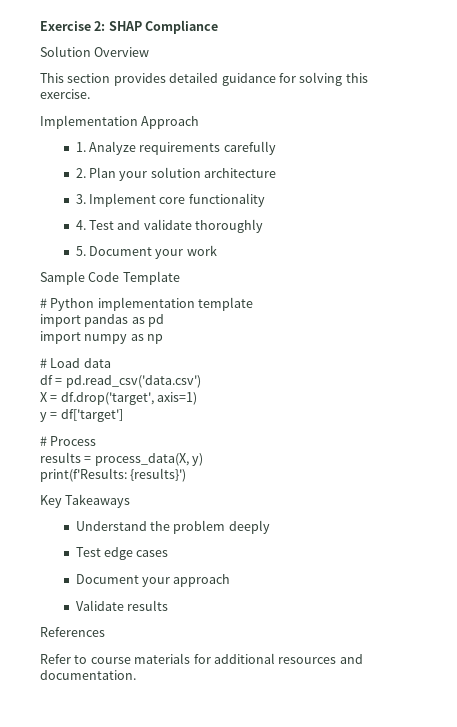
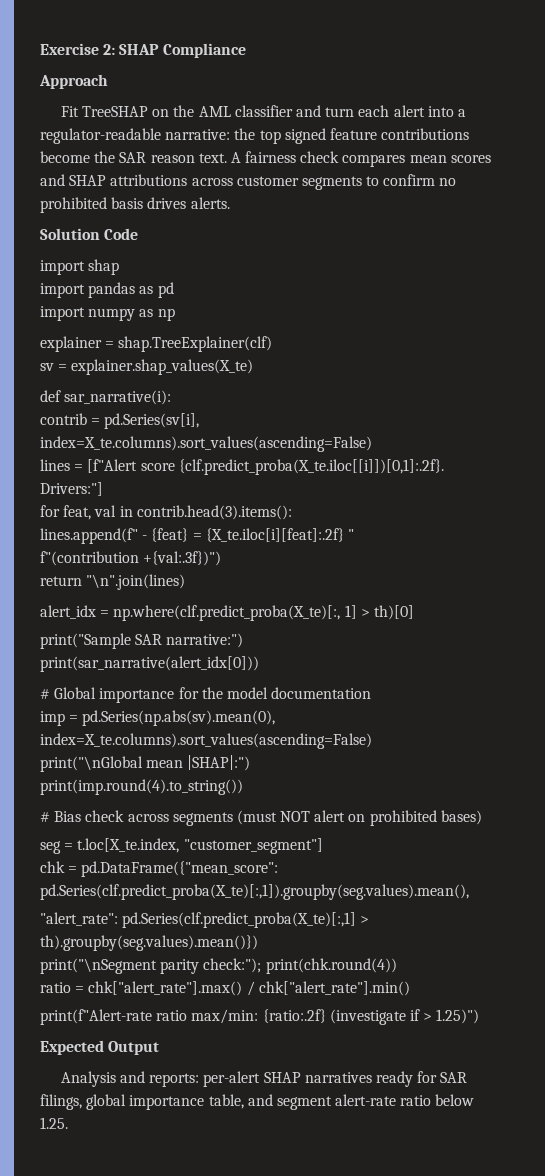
- Solution Overview
- This section provides detailed guidance for solving this exercise.
- Implementation Approach
- 1. Analyze requirements carefully
- 2. Plan your solution architecture
- 3. Implement core functionality
- 4. Test and validate thoroughly
- 5. Document your work
- Sample Code Template
- # Python implementation template
+ Approach
+ Fit TreeSHAP on the AML classifier and turn each alert into a regulator-readable narrative: the top signed feature contributions become the SAR reason text. A fairness check compares mean scores and SHAP attributions across customer segments to confirm no prohibited basis drives alerts.
+ Solution Code
+ import shap
- # Load data
- df = pd.read_csv('data.csv')
- X = df.drop('target', axis=1)
- y = df['target']
- # Process
- results = process_data(X, y)
- print(f'Results: {results}')
- Key Takeaways
- Understand the problem deeply
- Test edge cases
- Document your approach
- Validate results
- References
- Refer to course materials for additional resources and documentation.
+ explainer = shap.TreeExplainer(clf)
+ sv = explainer.shap_values(X_te)
+ def sar_narrative(i):
+ contrib = pd.Series(sv[i], index=X_te.columns).sort_values(ascending=False)
+ lines = [f"Alert score {clf.predict_proba(X_te.iloc[[i]])[0,1]:.2f}. Drivers:"]
+ for feat, val in contrib.head(3).items():
+ lines.append(f" - {feat} = {X_te.iloc[i][feat]:.2f} "
+ f"(contribution +{val:.3f})")
+ return "\n".join(lines)
+ alert_idx = np.where(clf.predict_proba(X_te)[:, 1] > th)[0]
+ print("Sample SAR narrative:")
+ print(sar_narrative(alert_idx[0]))
+ # Global importance for the model documentation
+ imp = pd.Series(np.abs(sv).mean(0), index=X_te.columns).sort_values(ascending=False)
+ print("\nGlobal mean |SHAP|:")
+ print(imp.round(4).to_string())
+ # Bias check across segments (must NOT alert on prohibited bases)
+ seg = t.loc[X_te.index, "customer_segment"]
+ chk = pd.DataFrame({"mean_score": pd.Series(clf.predict_proba(X_te)[:,1]).groupby(seg.values).mean(),
+ "alert_rate": pd.Series(clf.predict_proba(X_te)[:,1] > th).groupby(seg.values).mean()})
+ print("\nSegment parity check:"); print(chk.round(4))
+ ratio = chk["alert_rate"].max() / chk["alert_rate"].min()
+ print(f"Alert-rate ratio max/min: {ratio:.2f} (investigate if > 1.25)")
+ Expected Output
+ Analysis and reports: per-alert SHAP narratives ready for SAR filings, global importance table, and segment alert-rate ratio below 1.25.

